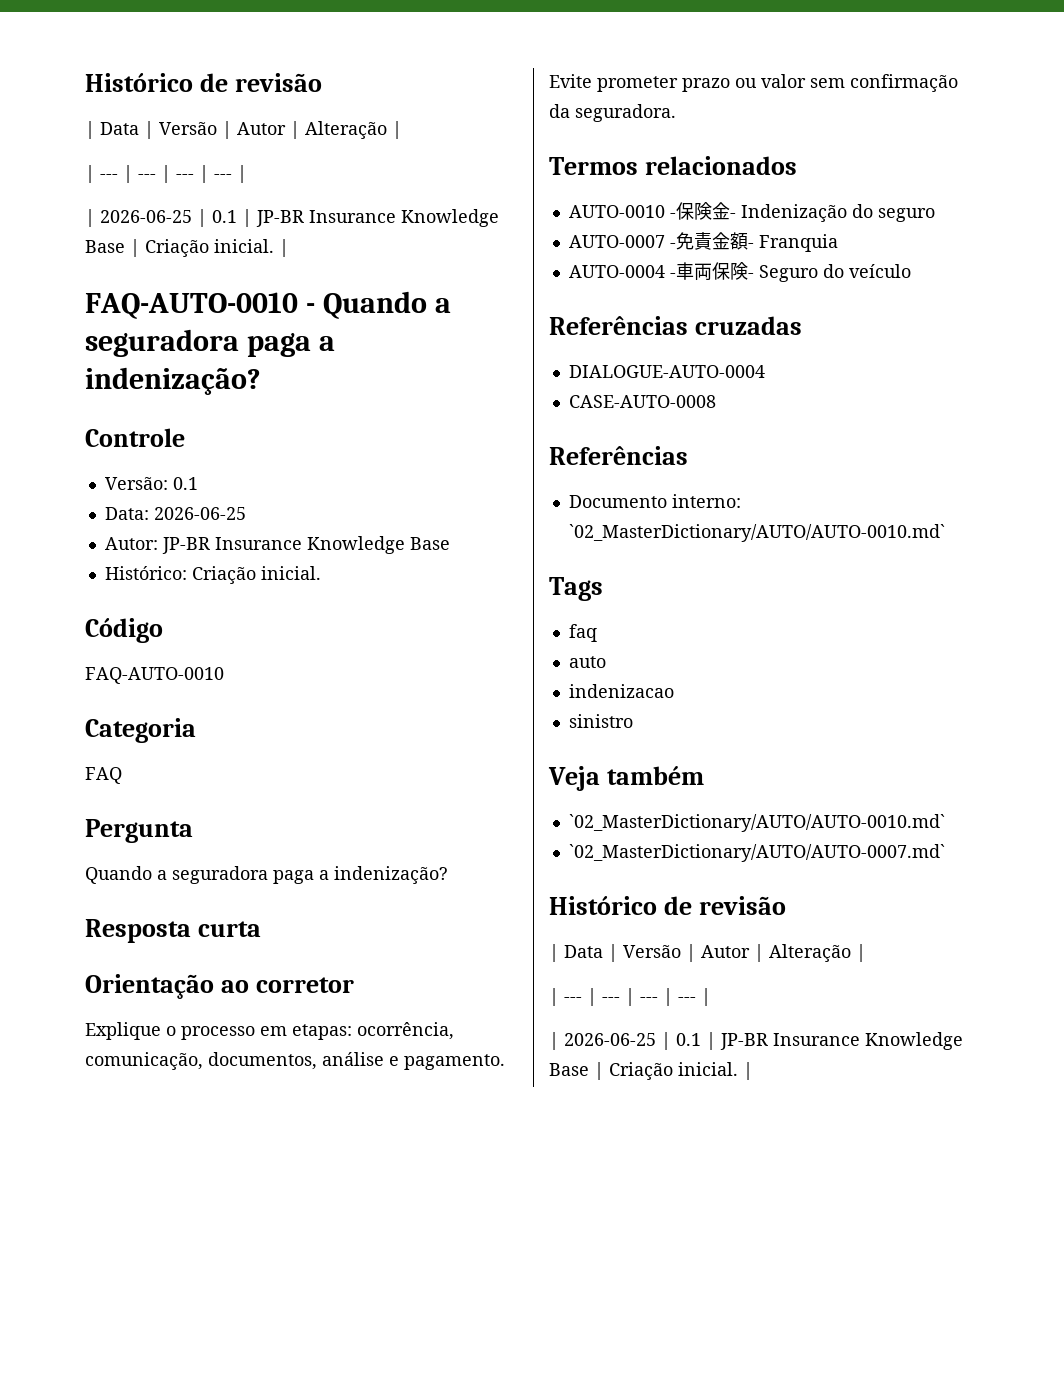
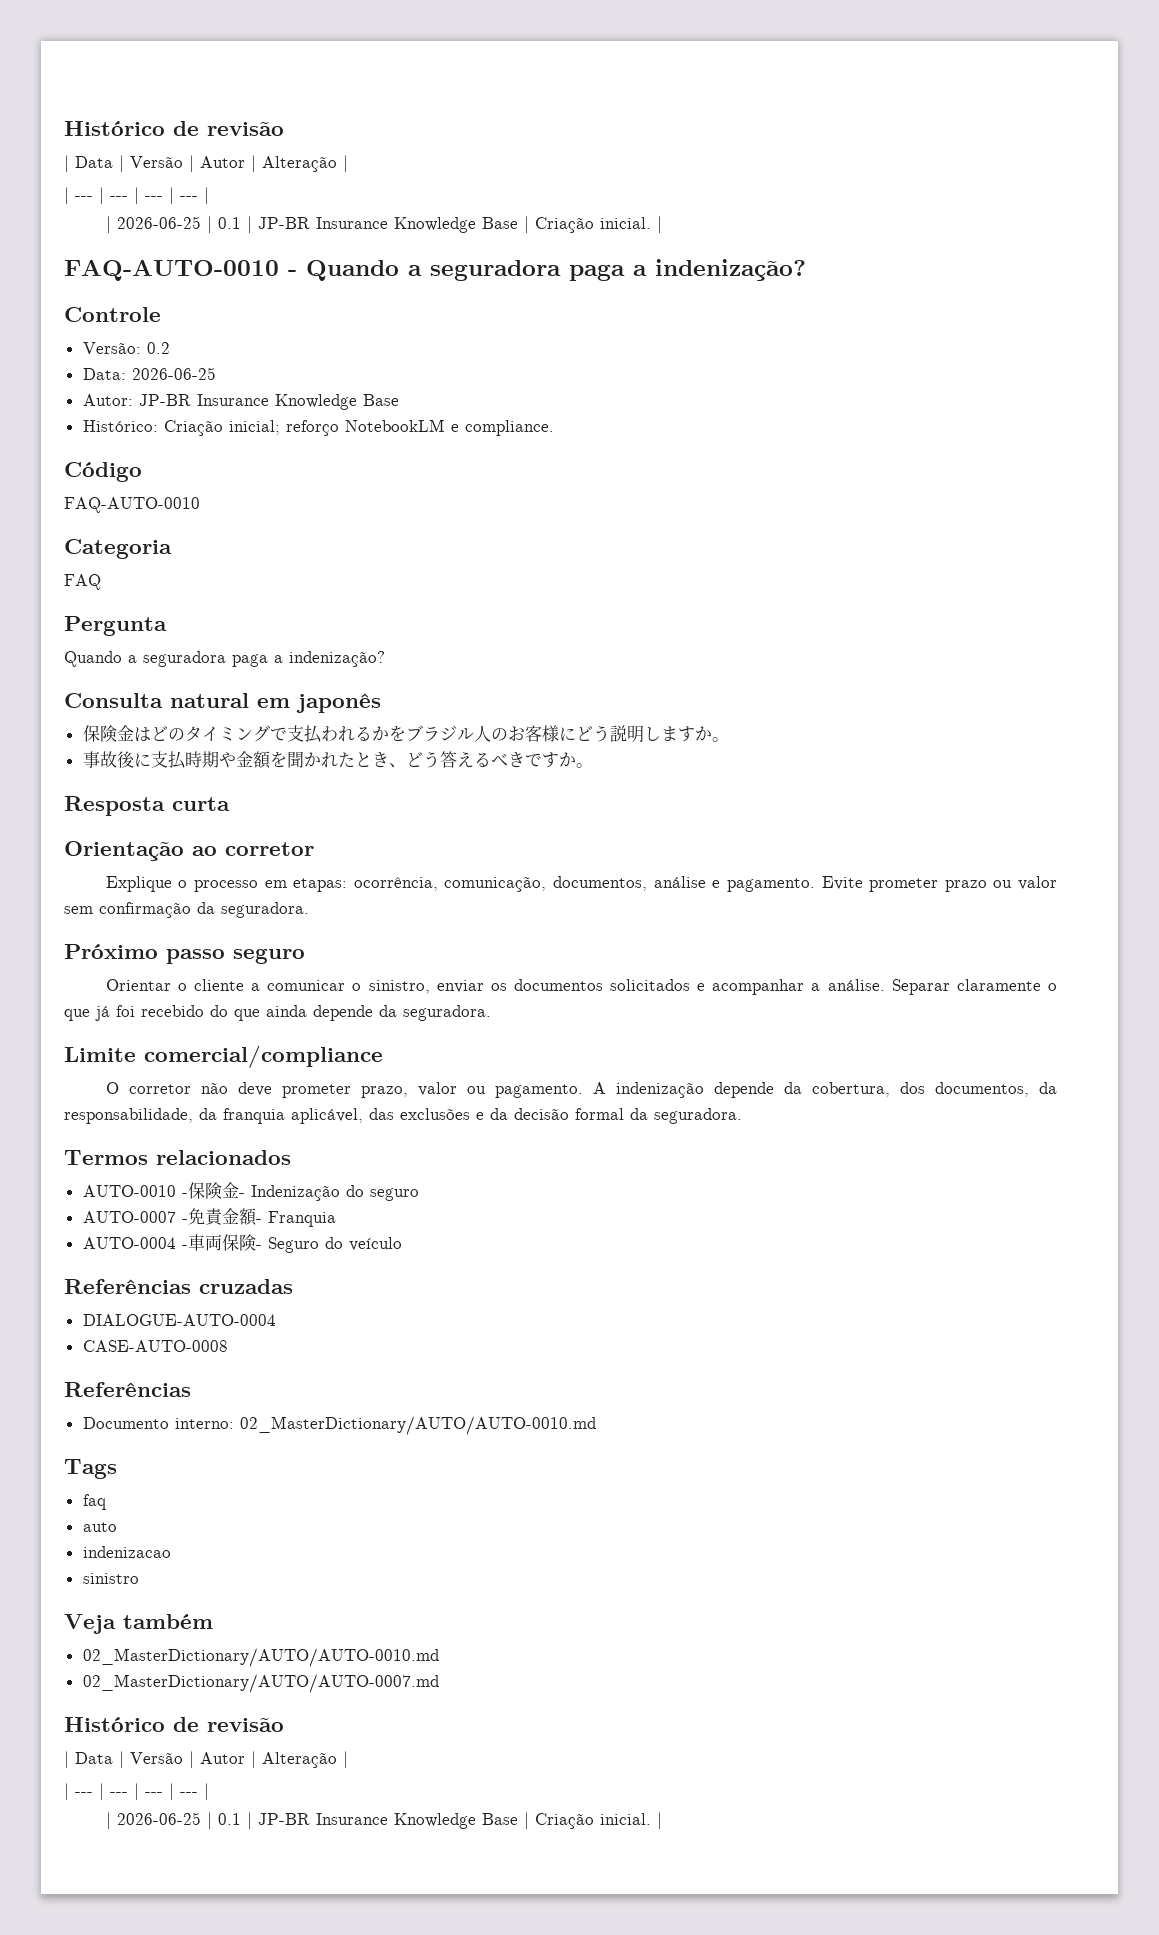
- Versão: 0.1
+ Versão: 0.2
- Histórico: Criação inicial.
+ Histórico: Criação inicial; reforço NotebookLM e compliance.
+ Consulta natural em japonês
+ 保険金はどのタイミングで支払われるかをブラジル人のお客様にどう説明しますか。
+ 事故後に支払時期や金額を聞かれたとき、どう答えるべきですか。
+ Próximo passo seguro
+ Orientar o cliente a comunicar o sinistro, enviar os documentos solicitados e acompanhar a análise. Separar claramente o que já foi recebido do que ainda depende da seguradora.
+ Limite comercial/compliance
+ O corretor não deve prometer prazo, valor ou pagamento. A indenização depende da cobertura, dos documentos, da responsabilidade, da franquia aplicável, das exclusões e da decisão formal da seguradora.
- Documento interno: `02_MasterDictionary/AUTO/AUTO-0010.md`
+ Documento interno: 02_MasterDictionary/AUTO/AUTO-0010.md
  Veja também
- `02_MasterDictionary/AUTO/AUTO-0010.md`
- `02_MasterDictionary/AUTO/AUTO-0007.md`
+ 02_MasterDictionary/AUTO/AUTO-0010.md
+ 02_MasterDictionary/AUTO/AUTO-0007.md

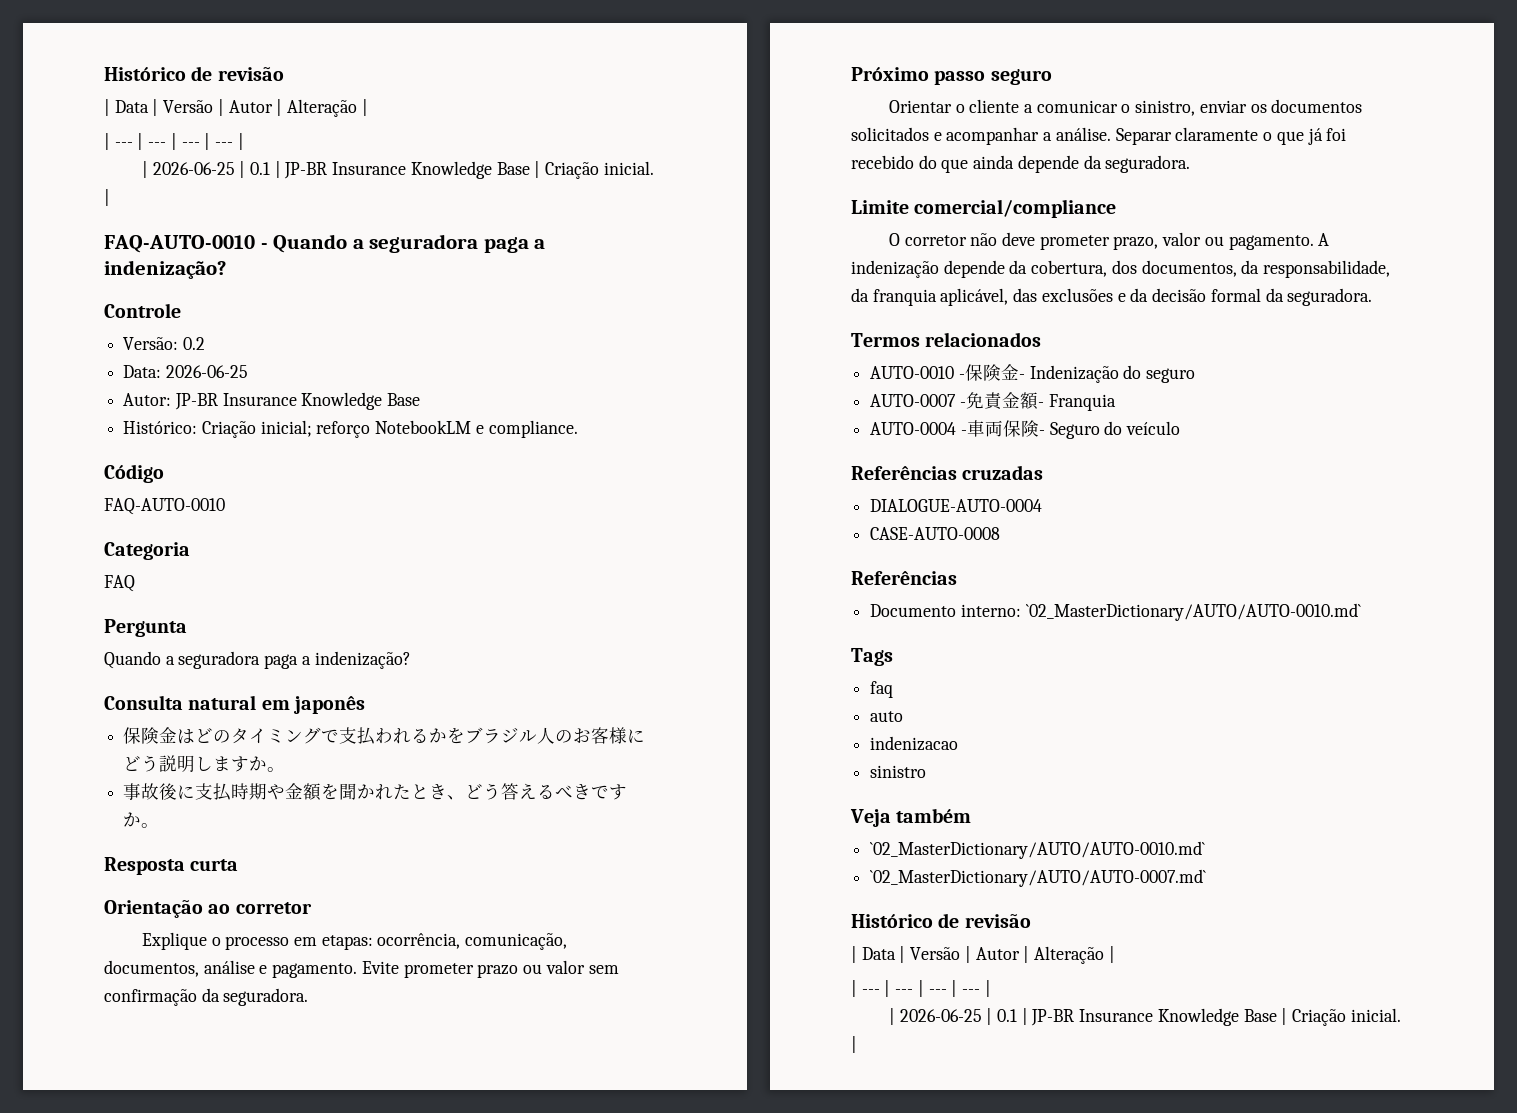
- Documento interno: 02_MasterDictionary/AUTO/AUTO-0010.md
+ Documento interno: `02_MasterDictionary/AUTO/AUTO-0010.md`
  Veja também
- 02_MasterDictionary/AUTO/AUTO-0010.md
- 02_MasterDictionary/AUTO/AUTO-0007.md
+ `02_MasterDictionary/AUTO/AUTO-0010.md`
+ `02_MasterDictionary/AUTO/AUTO-0007.md`

